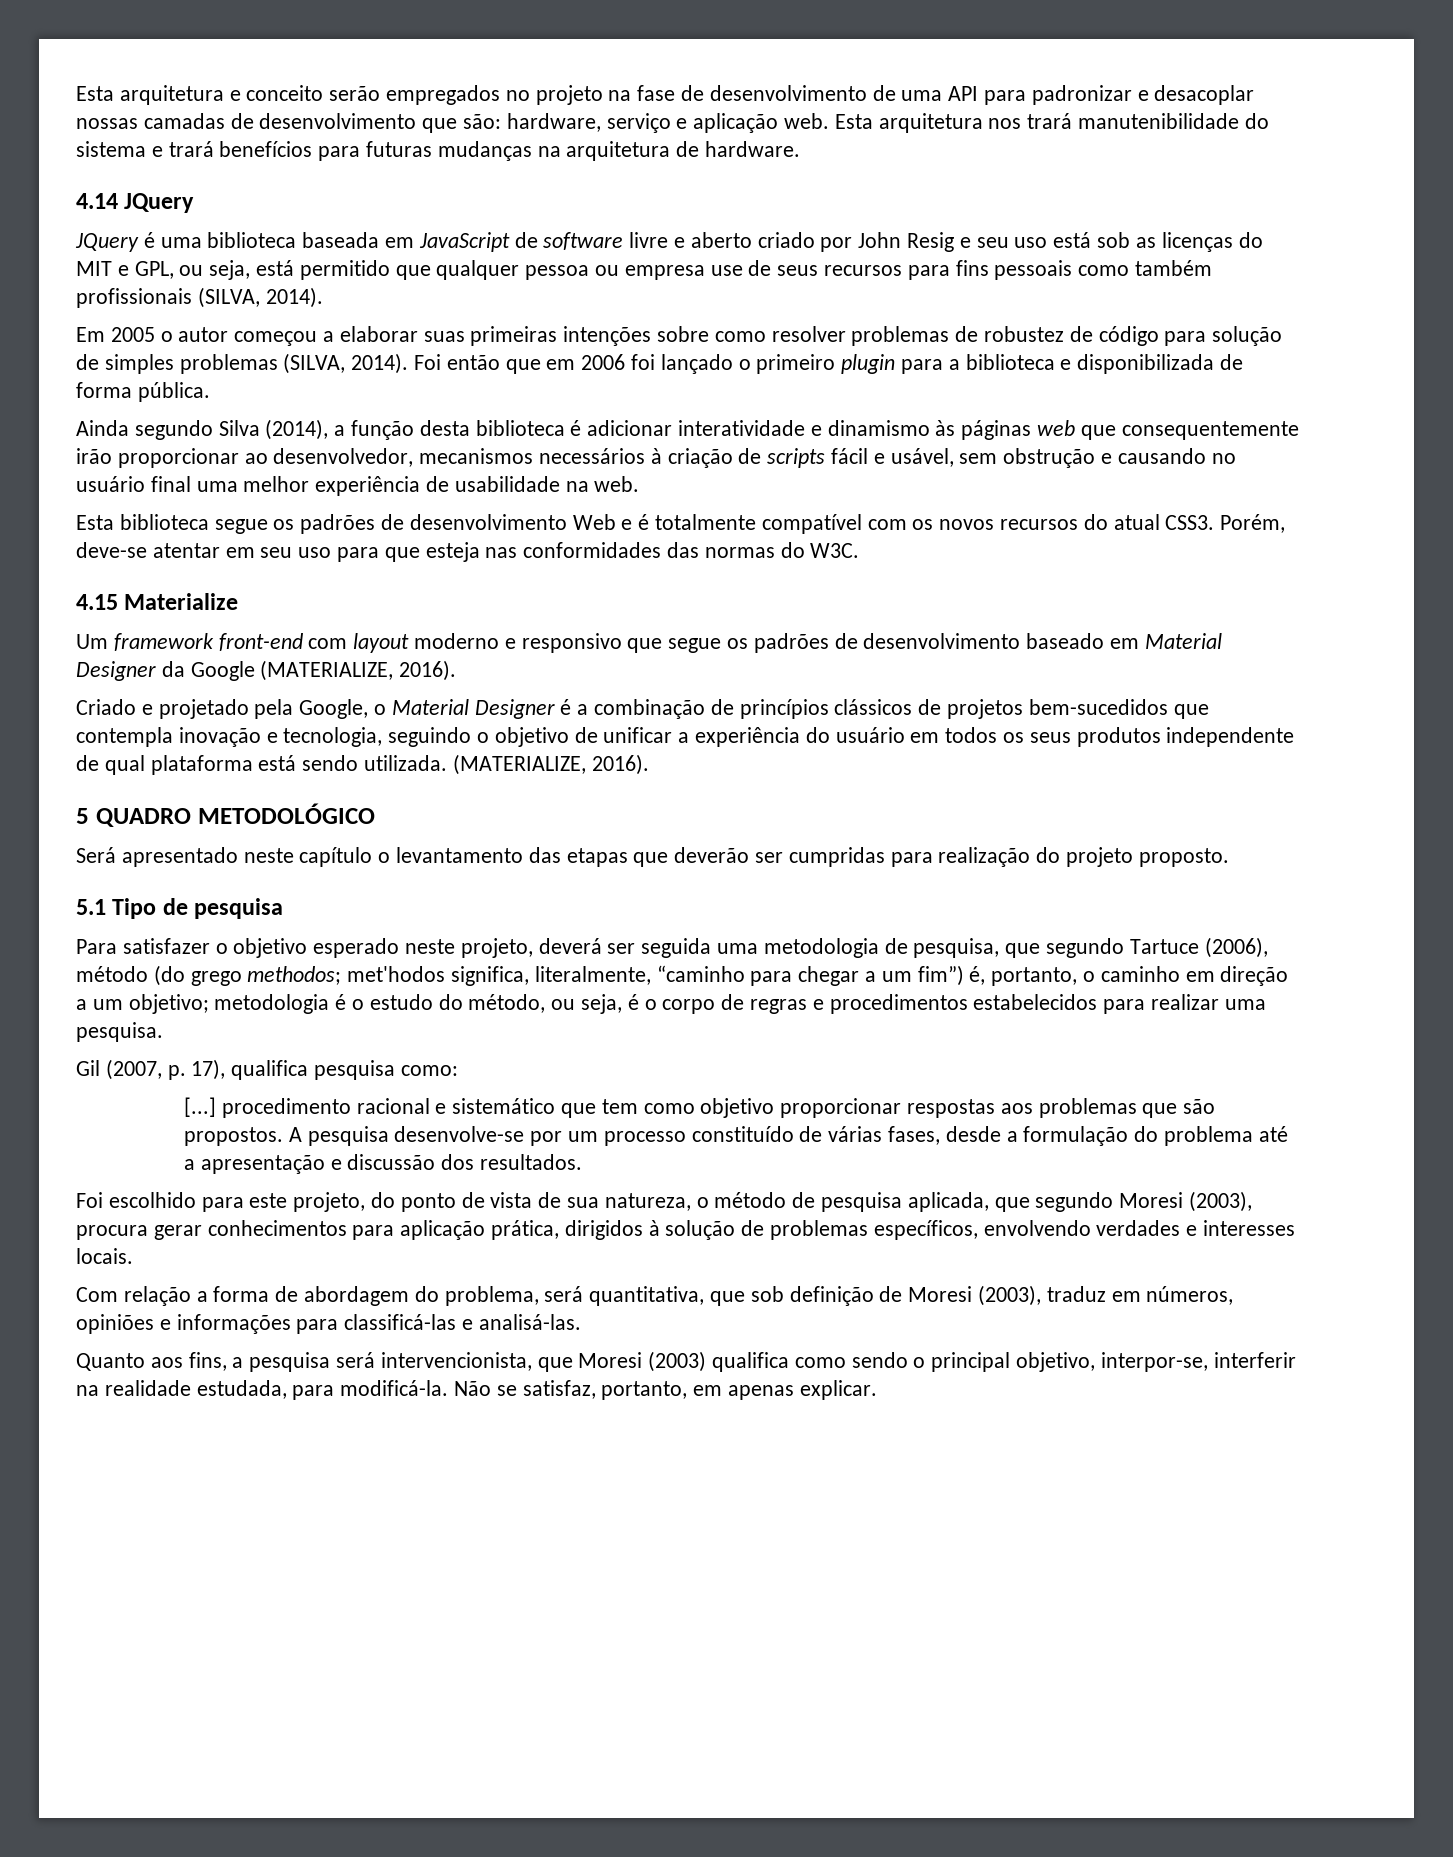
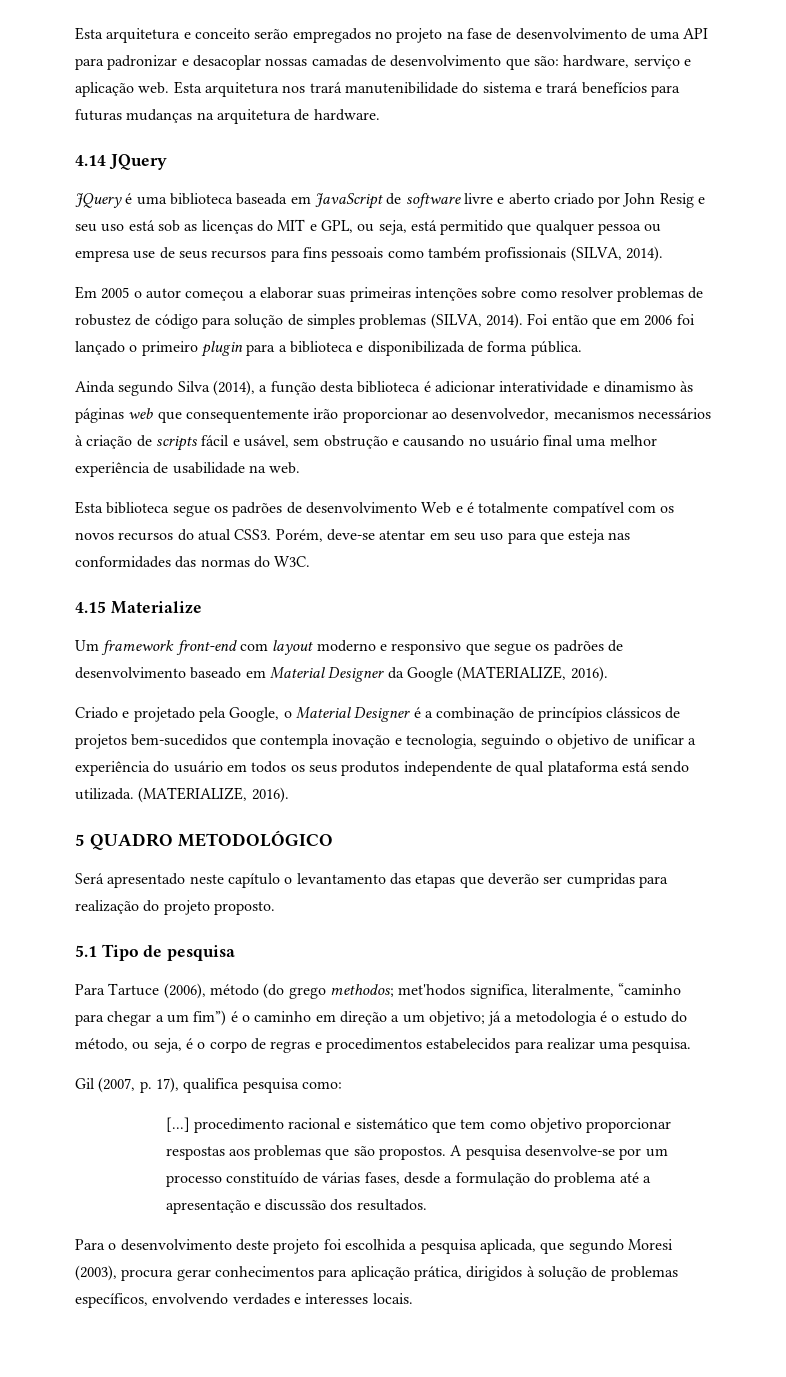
- Para satisfazer o objetivo esperado neste projeto, deverá ser seguida uma metodologia de pesquisa, que segundo Tartuce (2006), método (do grego methodos; met'hodos significa, literalmente, “caminho para chegar a um fim”) é, portanto, o caminho em direção a um objetivo; metodologia é o estudo do método, ou seja, é o corpo de regras e procedimentos estabelecidos para realizar uma pesquisa.
+ Para Tartuce (2006), método (do grego methodos; met'hodos significa, literalmente, “caminho para chegar a um fim”) é o caminho em direção a um objetivo; já a metodologia é o estudo do método, ou seja, é o corpo de regras e procedimentos estabelecidos para realizar uma pesquisa.
- Foi escolhido para este projeto, do ponto de vista de sua natureza, o método de pesquisa aplicada, que segundo Moresi (2003), procura gerar conhecimentos para aplicação prática, dirigidos à solução de problemas específicos, envolvendo verdades e interesses locais.
+ Para o desenvolvimento deste projeto foi escolhida a pesquisa aplicada, que segundo Moresi (2003), procura gerar conhecimentos para aplicação prática, dirigidos à solução de problemas específicos, envolvendo verdades e interesses locais.
- Com relação a forma de abordagem do problema, será quantitativa, que sob definição de Moresi (2003), traduz em números, opiniões e informações para classificá-las e analisá-las.
- Quanto aos fins, a pesquisa será intervencionista, que Moresi (2003) qualifica como sendo o principal objetivo, interpor-se, interferir na realidade estudada, para modificá-la. Não se satisfaz, portanto, em apenas explicar.

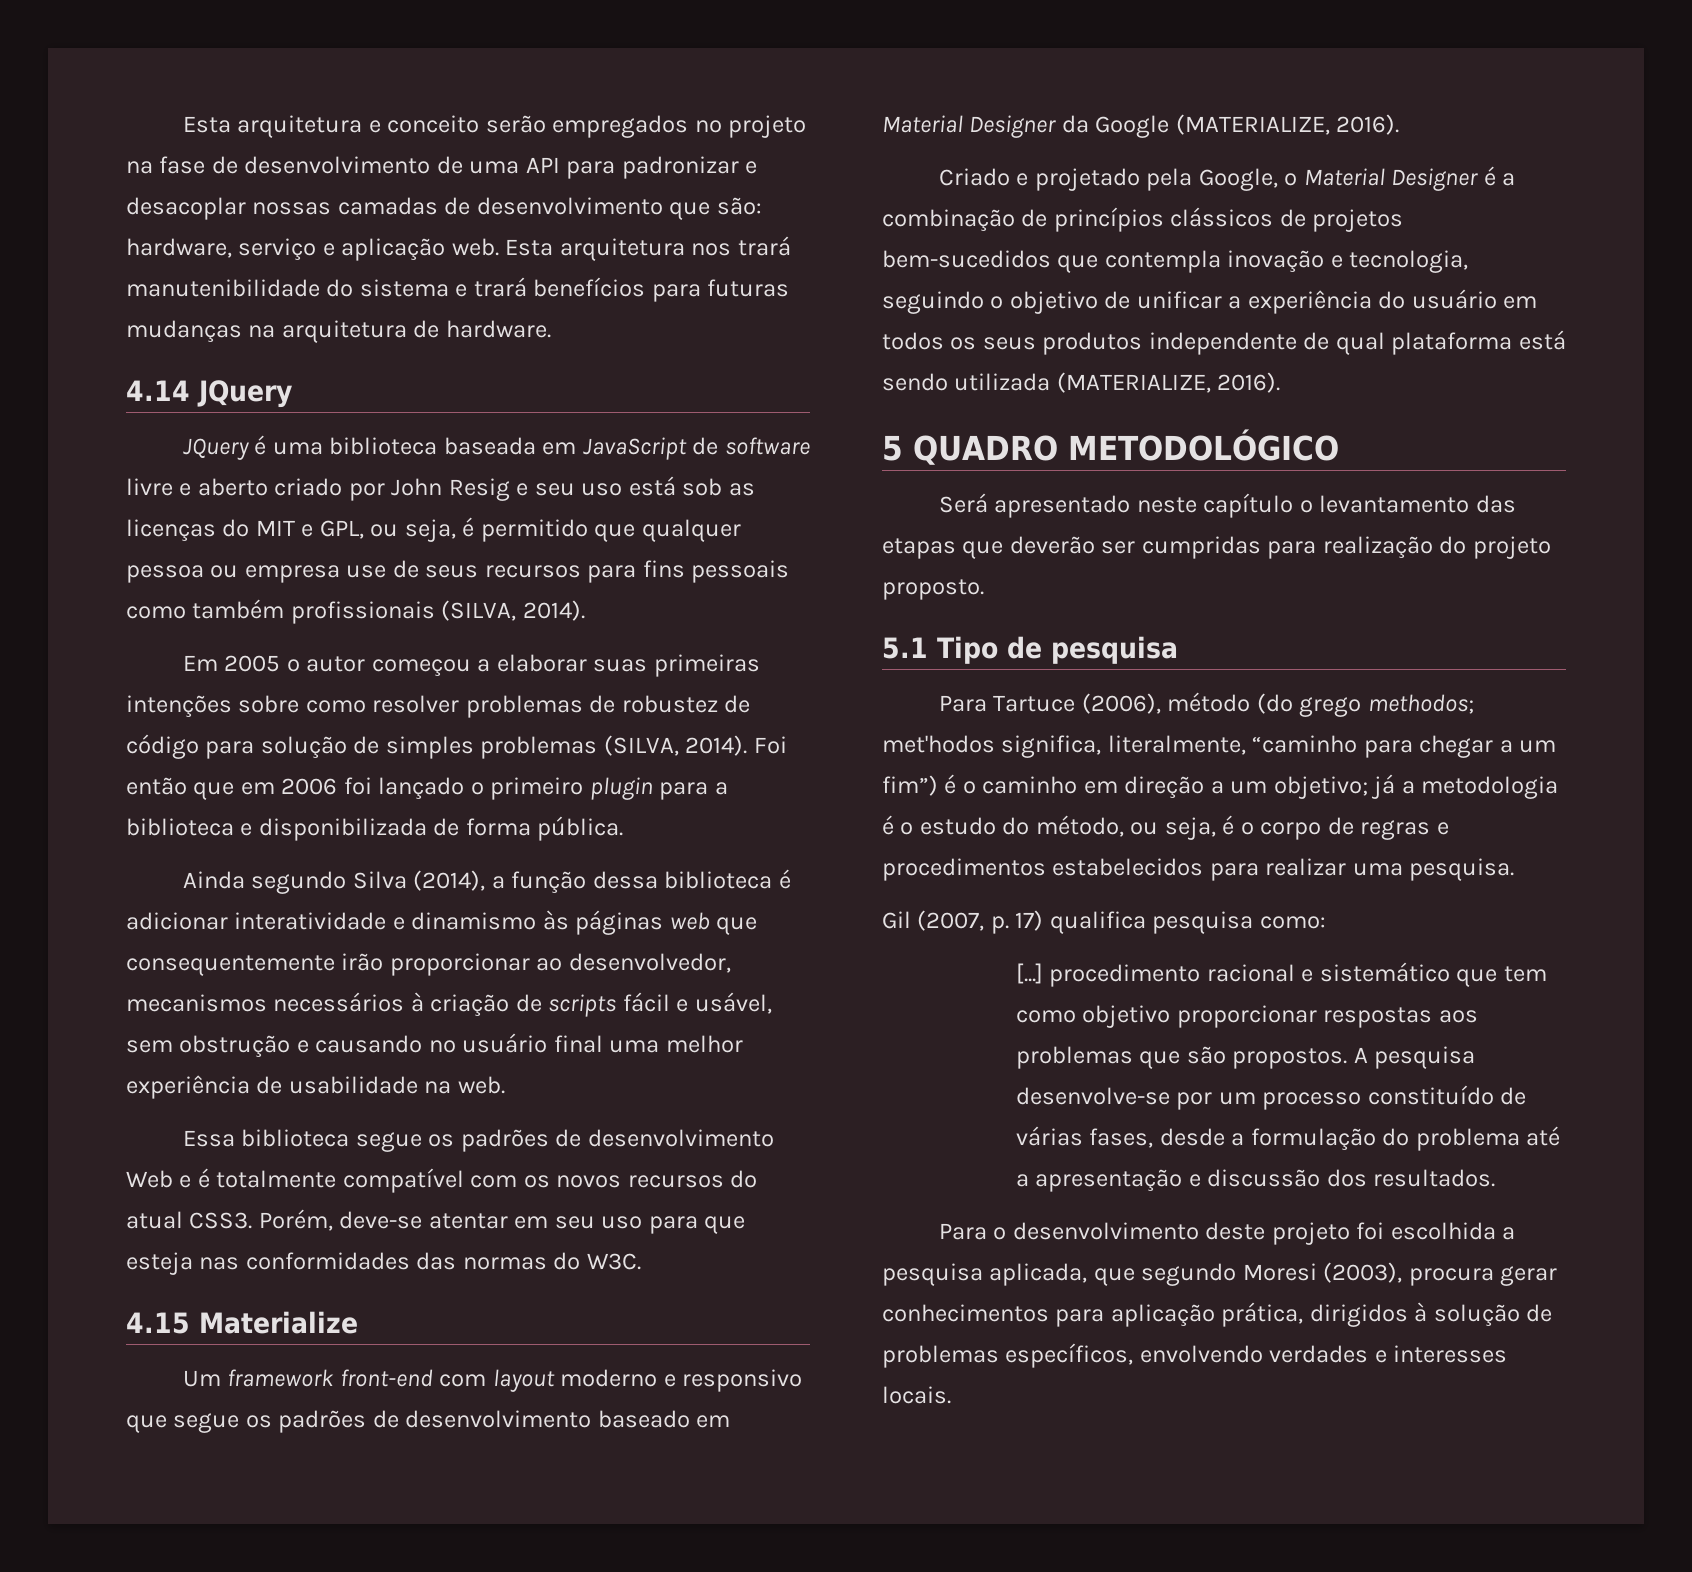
- JQuery é uma biblioteca baseada em JavaScript de software livre e aberto criado por John Resig e seu uso está sob as licenças do MIT e GPL, ou seja, está permitido que qualquer pessoa ou empresa use de seus recursos para fins pessoais como também profissionais (SILVA, 2014).
+ JQuery é uma biblioteca baseada em JavaScript de software livre e aberto criado por John Resig e seu uso está sob as licenças do MIT e GPL, ou seja, é permitido que qualquer pessoa ou empresa use de seus recursos para fins pessoais como também profissionais (SILVA, 2014).
- Ainda segundo Silva (2014), a função desta biblioteca é adicionar interatividade e dinamismo às páginas web que consequentemente irão proporcionar ao desenvolvedor, mecanismos necessários à criação de scripts fácil e usável, sem obstrução e causando no usuário final uma melhor experiência de usabilidade na web.
+ Ainda segundo Silva (2014), a função dessa biblioteca é adicionar interatividade e dinamismo às páginas web que consequentemente irão proporcionar ao desenvolvedor, mecanismos necessários à criação de scripts fácil e usável, sem obstrução e causando no usuário final uma melhor experiência de usabilidade na web.
- Esta biblioteca segue os padrões de desenvolvimento Web e é totalmente compatível com os novos recursos do atual CSS3.
+ Essa biblioteca segue os padrões de desenvolvimento Web e é totalmente compatível com os novos recursos do atual CSS3.
- Criado e projetado pela Google, o Material Designer é a combinação de princípios clássicos de projetos bem-sucedidos que contempla inovação e tecnologia, seguindo o objetivo de unificar a experiência do usuário em todos os seus produtos independente de qual plataforma está sendo utilizada. (MATERIALIZE, 2016).
+ Criado e projetado pela Google, o Material Designer é a combinação de princípios clássicos de projetos bem-sucedidos que contempla inovação e tecnologia, seguindo o objetivo de unificar a experiência do usuário em todos os seus produtos independente de qual plataforma está sendo utilizada (MATERIALIZE, 2016).
- Gil (2007, p. 17), qualifica pesquisa como:
+ Gil (2007, p. 17) qualifica pesquisa como:

